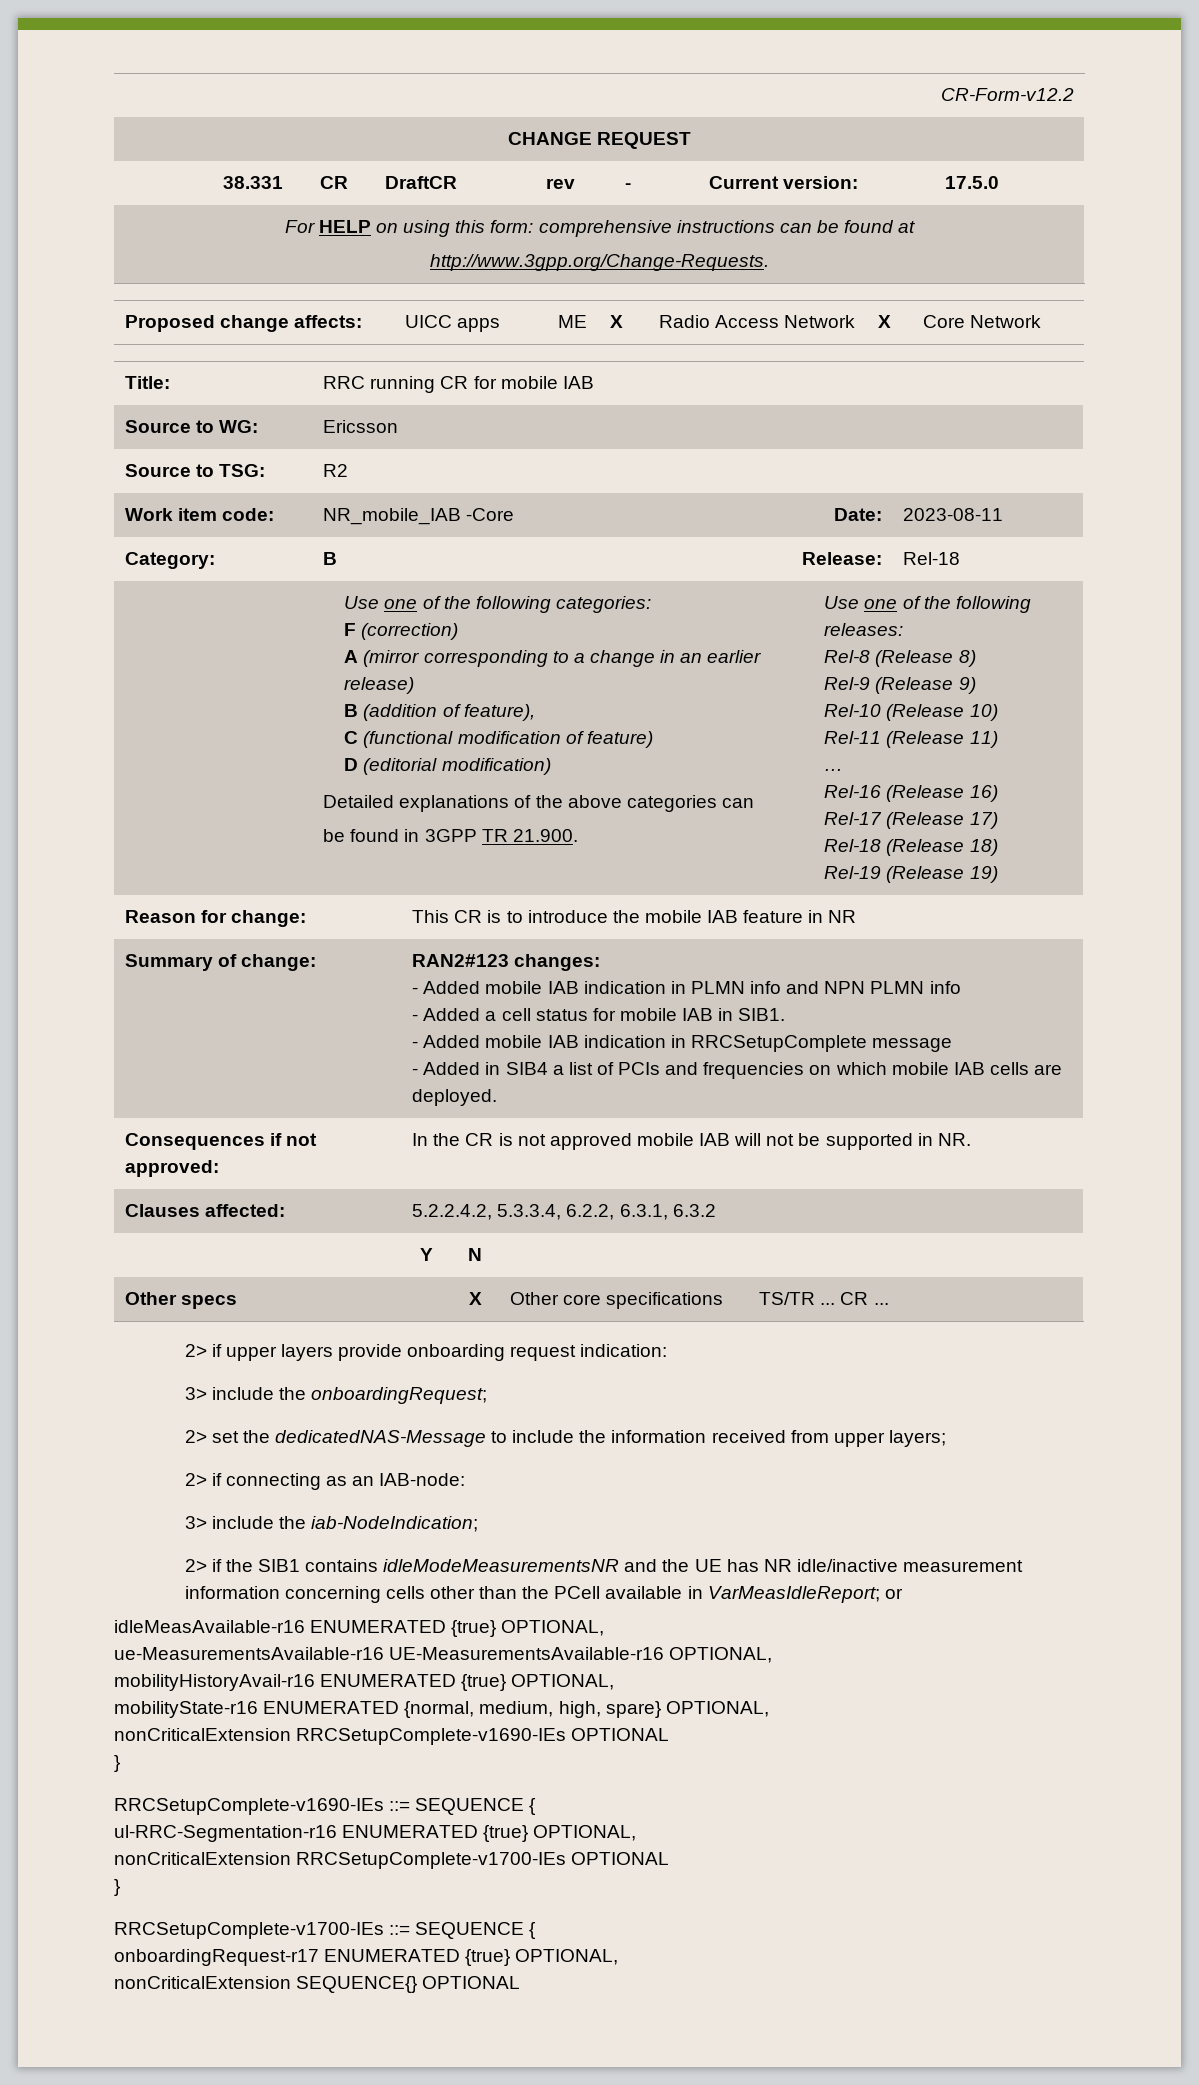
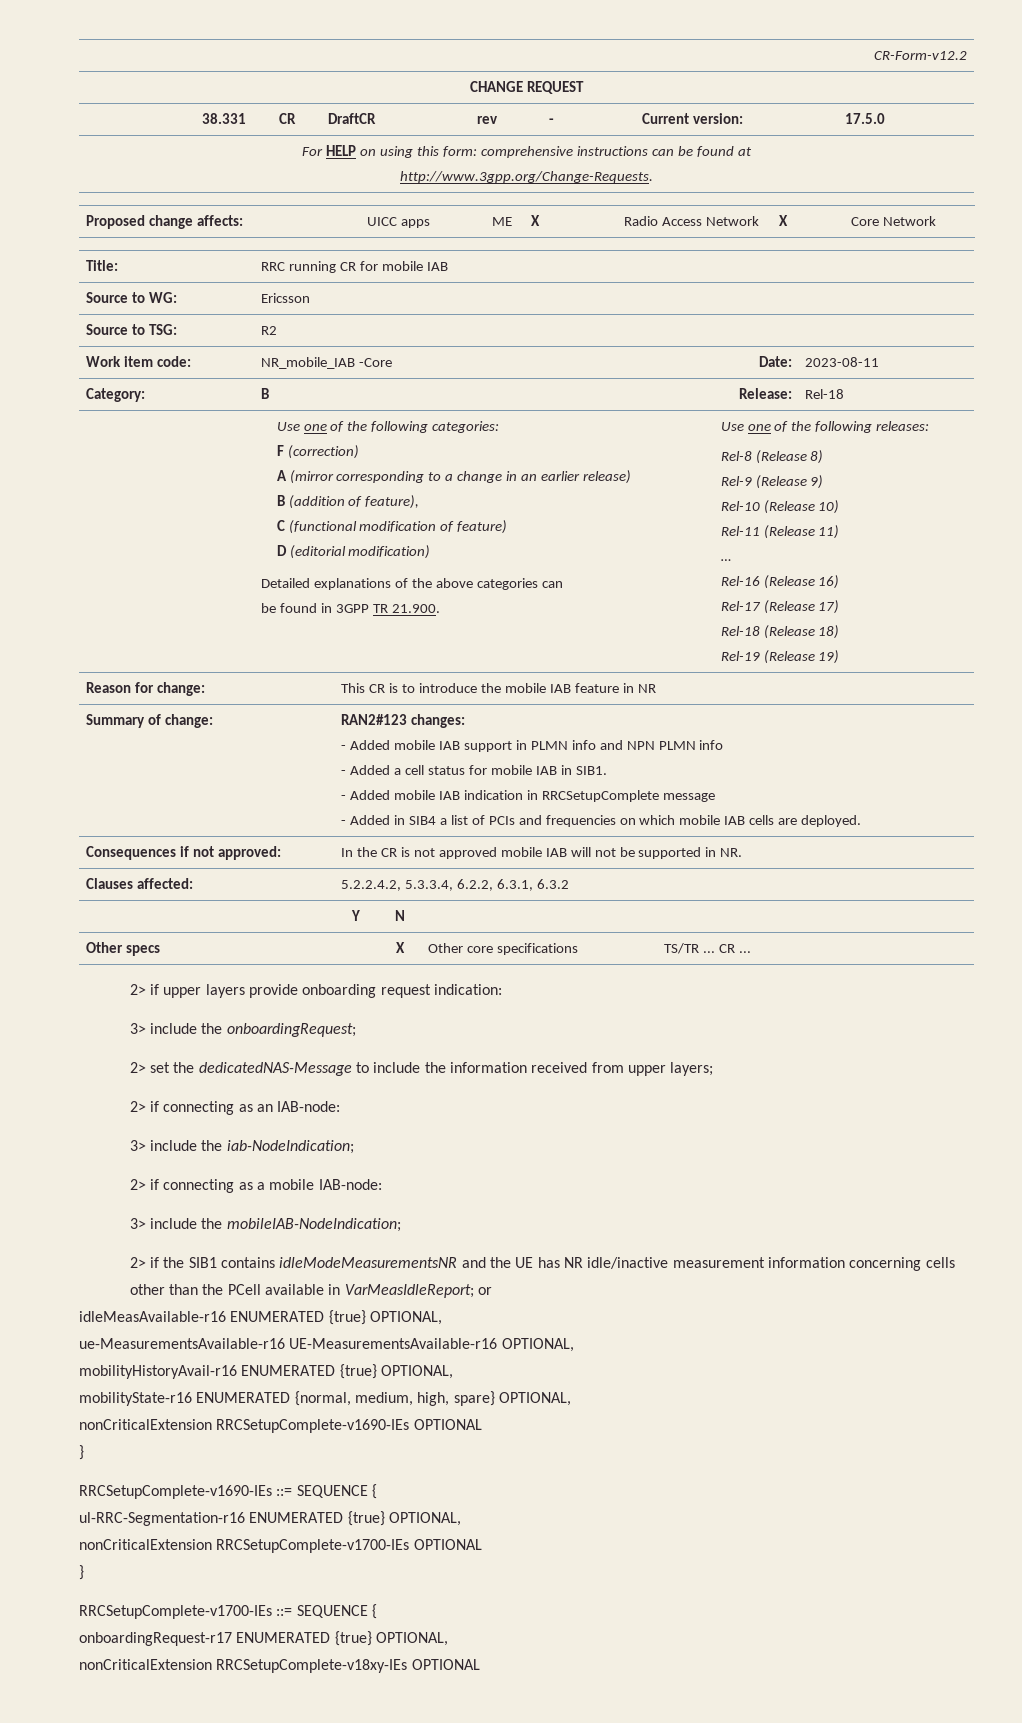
- - Added mobile IAB indication in PLMN info and NPN PLMN info
+ - Added mobile IAB support in PLMN info and NPN PLMN info
+ 2> if connecting as a mobile IAB-node:
+ 3> include the mobileIAB-NodeIndication;
- nonCriticalExtension SEQUENCE{} OPTIONAL
+ nonCriticalExtension RRCSetupComplete-v18xy-IEs OPTIONAL

